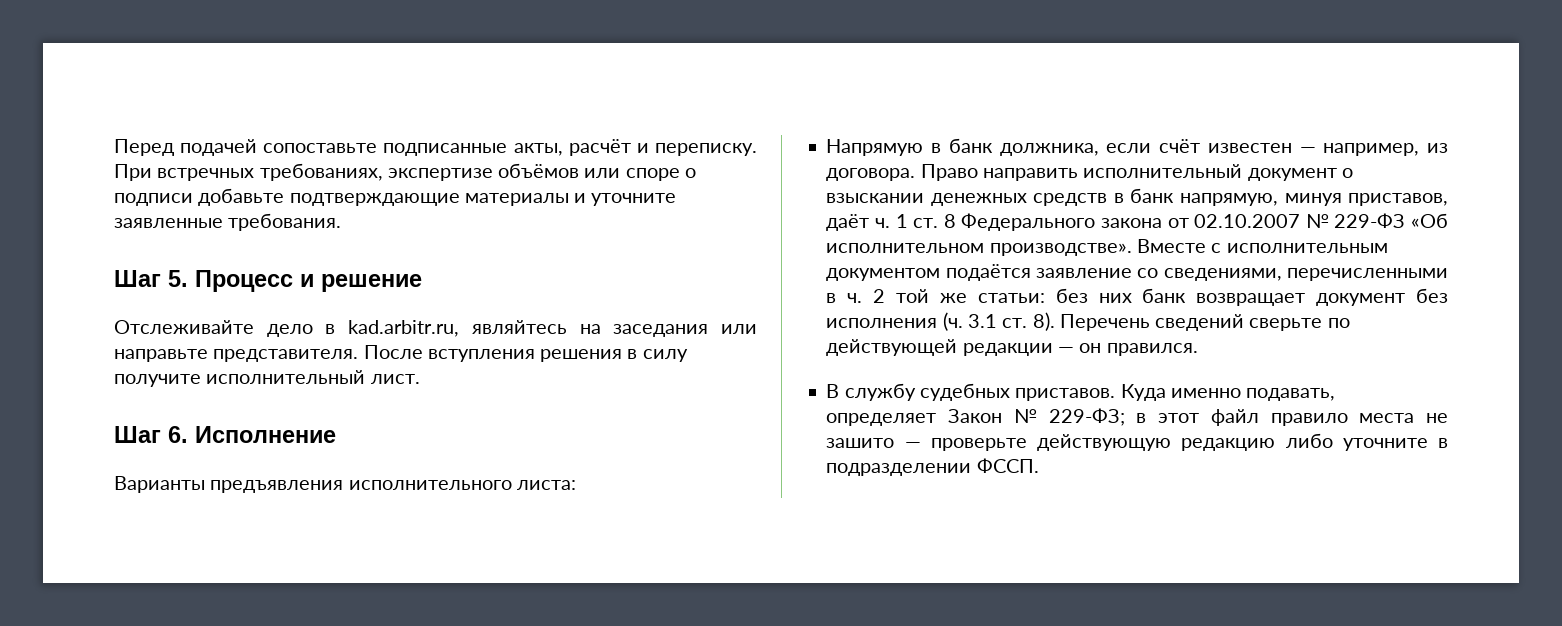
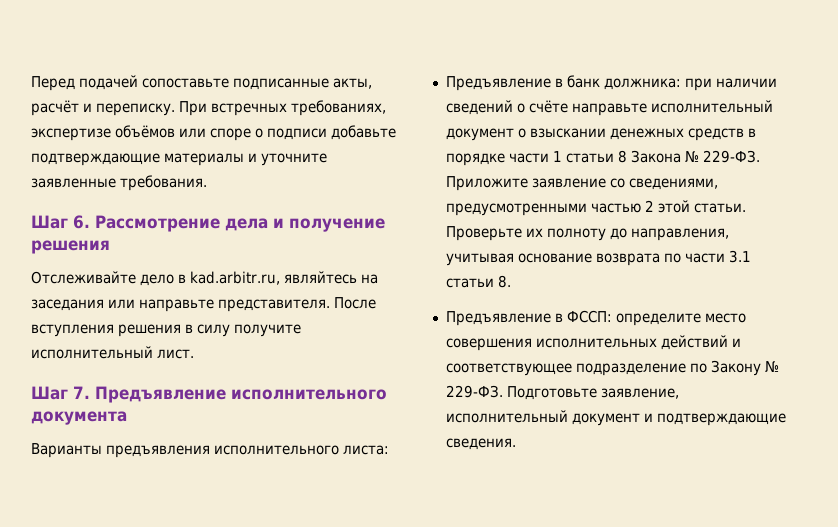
- Шаг 5. Процесс и решение
+ Шаг 6. Рассмотрение дела и получение решения
- Шаг 6. Исполнение
+ Шаг 7. Предъявление исполнительного документа
- Напрямую в банк должника, если счёт известен — например, из договора. Право направить исполнительный документ о взыскании денежных средств в банк напрямую, минуя приставов, даёт ч. 1 ст. 8 Федерального закона от 02.10.2007 № 229-ФЗ «Об исполнительном производстве». Вместе с исполнительным документом подаётся заявление со сведениями, перечисленными в ч. 2 той же статьи: без них банк возвращает документ без исполнения (ч. 3.1 ст. 8). Перечень сведений сверьте по действующей редакции — он правился.
- В службу судебных приставов. Куда именно подавать, определяет Закон № 229-ФЗ; в этот файл правило места не зашито — проверьте действующую редакцию либо уточните в подразделении ФССП.
+ Предъявление в банк должника: при наличии сведений о счёте направьте исполнительный документ о взыскании денежных средств в порядке части 1 статьи 8 Закона № 229-ФЗ. Приложите заявление со сведениями, предусмотренными частью 2 этой статьи. Проверьте их полноту до направления, учитывая основание возврата по части 3.1 статьи 8.
+ Предъявление в ФССП: определите место совершения исполнительных действий и соответствующее подразделение по Закону № 229-ФЗ. Подготовьте заявление, исполнительный документ и подтверждающие сведения.

